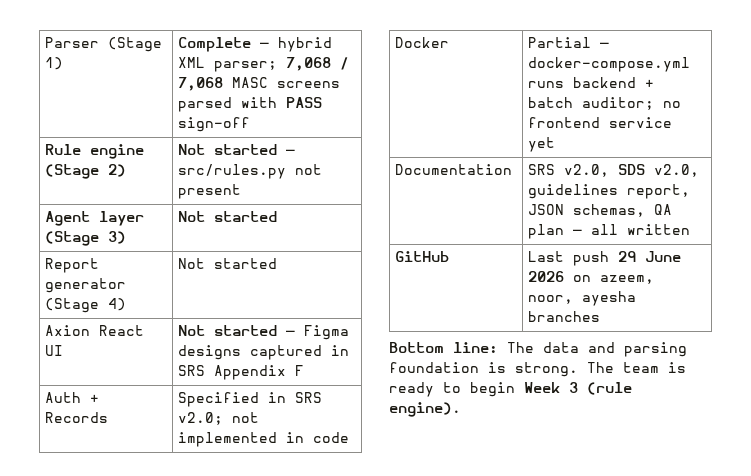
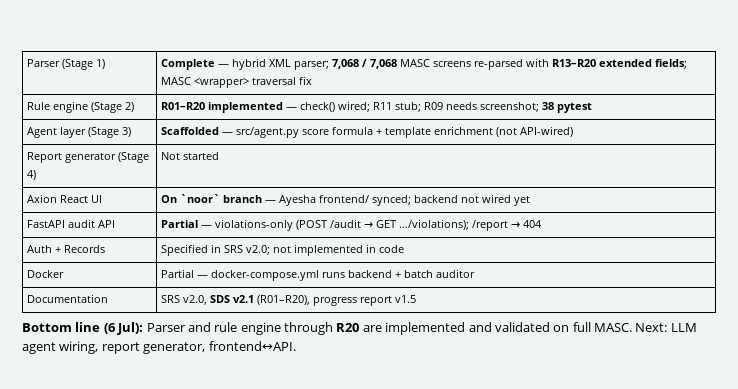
- Parser (Stage 1) | Complete — hybrid XML parser; 7,068 / 7,068 MASC screens parsed with PASS sign-off
- Rule engine (Stage 2) | Not started — src/rules.py not present
- Agent layer (Stage 3) | Not started
+ Parser (Stage 1) | Complete — hybrid XML parser; 7,068 / 7,068 MASC screens re-parsed with R13–R20 extended fields; MASC <wrapper> traversal fix
+ Rule engine (Stage 2) | R01–R20 implemented — check() wired; R11 stub; R09 needs screenshot; 38 pytest
+ Agent layer (Stage 3) | Scaffolded — src/agent.py score formula + template enrichment (not API-wired)
- Axion React UI | Not started — Figma designs captured in SRS Appendix F
+ Axion React UI | On `noor` branch — Ayesha frontend/ synced; backend not wired yet
+ FastAPI audit API | Partial — violations-only (POST /audit → GET …/violations); /report → 404
- Docker | Partial — docker-compose.yml runs backend + batch auditor; no frontend service yet
+ Docker | Partial — docker-compose.yml runs backend + batch auditor
- Documentation | SRS v2.0, SDS v2.0, guidelines report, JSON schemas, QA plan — all written
- GitHub | Last push 29 June 2026 on azeem, noor, ayesha branches
- Bottom line: The data and parsing foundation is strong. The team is ready to begin Week 3 (rule engine).
+ Documentation | SRS v2.0, SDS v2.1 (R01–R20), progress report v1.5
+ Bottom line (6 Jul): Parser and rule engine through R20 are implemented and validated on full MASC. Next: LLM agent wiring, report generator, frontend↔API.

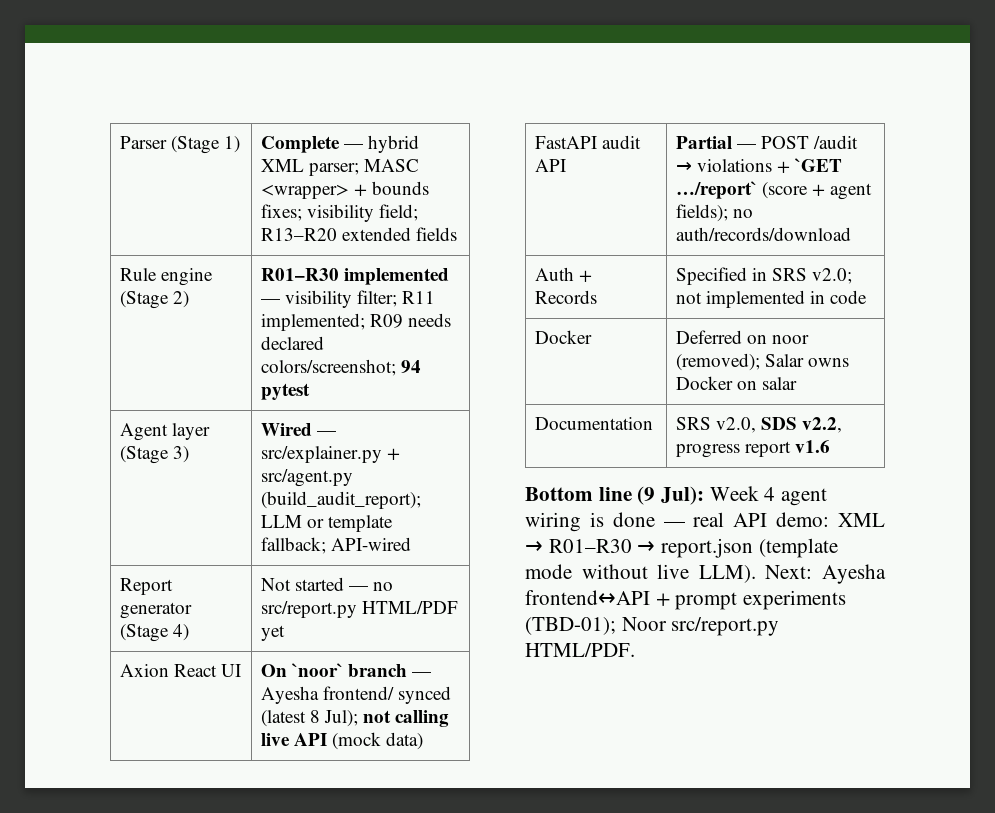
- Parser (Stage 1) | Complete — hybrid XML parser; 7,068 / 7,068 MASC screens re-parsed with R13–R20 extended fields; MASC <wrapper> traversal fix
+ Parser (Stage 1) | Complete — hybrid XML parser; MASC <wrapper> + bounds fixes; visibility field; R13–R20 extended fields
- Rule engine (Stage 2) | R01–R20 implemented — check() wired; R11 stub; R09 needs screenshot; 38 pytest
+ Rule engine (Stage 2) | R01–R30 implemented — visibility filter; R11 implemented; R09 needs declared colors/screenshot; 94 pytest
- Agent layer (Stage 3) | Scaffolded — src/agent.py score formula + template enrichment (not API-wired)
+ Agent layer (Stage 3) | Wired — src/explainer.py + src/agent.py (build_audit_report); LLM or template fallback; API-wired
- Report generator (Stage 4) | Not started
+ Report generator (Stage 4) | Not started — no src/report.py HTML/PDF yet
- Axion React UI | On `noor` branch — Ayesha frontend/ synced; backend not wired yet
+ Axion React UI | On `noor` branch — Ayesha frontend/ synced (latest 8 Jul); not calling live API (mock data)
- FastAPI audit API | Partial — violations-only (POST /audit → GET …/violations); /report → 404
+ FastAPI audit API | Partial — POST /audit → violations + `GET …/report` (score + agent fields); no auth/records/download
- Docker | Partial — docker-compose.yml runs backend + batch auditor
+ Docker | Deferred on noor (removed); Salar owns Docker on salar
- Documentation | SRS v2.0, SDS v2.1 (R01–R20), progress report v1.5
+ Documentation | SRS v2.0, SDS v2.2, progress report v1.6
- Bottom line (6 Jul): Parser and rule engine through R20 are implemented and validated on full MASC. Next: LLM agent wiring, report generator, frontend↔API.
+ Bottom line (9 Jul): Week 4 agent wiring is done — real API demo: XML → R01–R30 → report.json (template mode without live LLM). Next: Ayesha frontend↔API + prompt experiments (TBD-01); Noor src/report.py HTML/PDF.

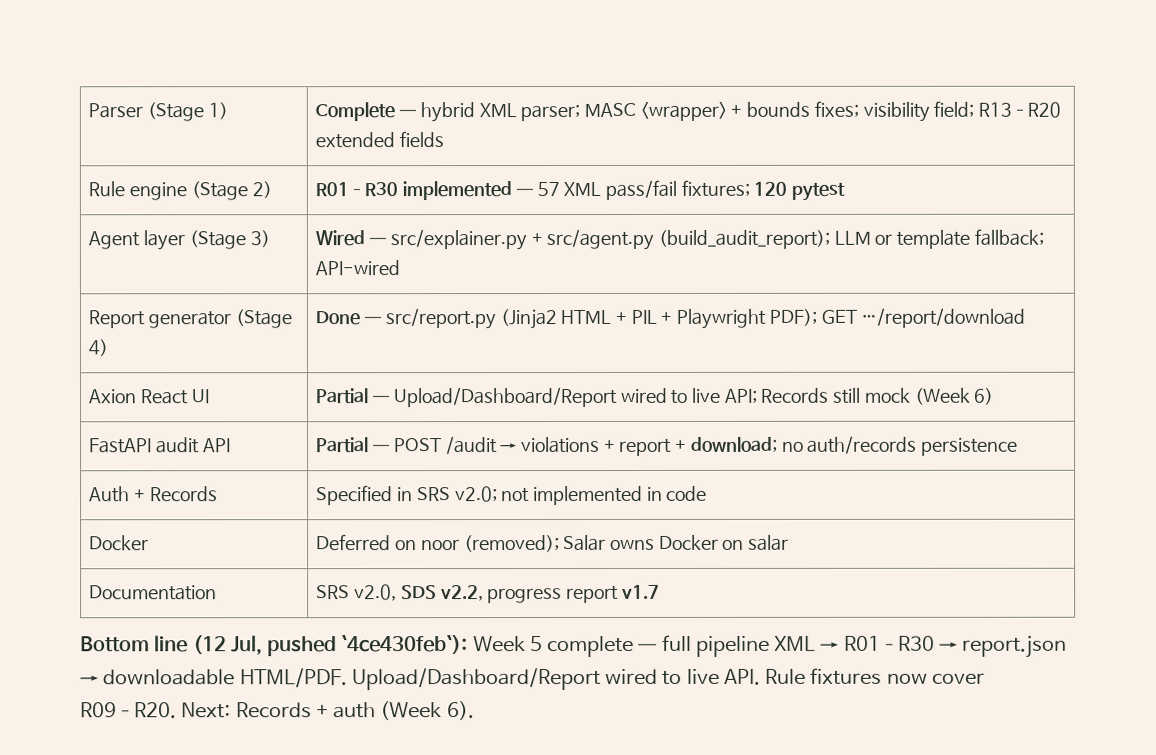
- Rule engine (Stage 2) | R01–R30 implemented — visibility filter; R11 implemented; R09 needs declared colors/screenshot; 94 pytest
+ Rule engine (Stage 2) | R01–R30 implemented — 57 XML pass/fail fixtures; 120 pytest
- Report generator (Stage 4) | Not started — no src/report.py HTML/PDF yet
- Axion React UI | On `noor` branch — Ayesha frontend/ synced (latest 8 Jul); not calling live API (mock data)
+ Report generator (Stage 4) | Done — src/report.py (Jinja2 HTML + PIL + Playwright PDF); GET …/report/download
+ Axion React UI | Partial — Upload/Dashboard/Report wired to live API; Records still mock (Week 6)
- FastAPI audit API | Partial — POST /audit → violations + `GET …/report` (score + agent fields); no auth/records/download
+ FastAPI audit API | Partial — POST /audit → violations + report + download; no auth/records persistence
- Documentation | SRS v2.0, SDS v2.2, progress report v1.6
+ Documentation | SRS v2.0, SDS v2.2, progress report v1.7
- Bottom line (9 Jul): Week 4 agent wiring is done — real API demo: XML → R01–R30 → report.json (template mode without live LLM). Next: Ayesha frontend↔API + prompt experiments (TBD-01); Noor src/report.py HTML/PDF.
+ Bottom line (12 Jul, pushed `4ce430feb`): Week 5 complete — full pipeline XML → R01–R30 → report.json → downloadable HTML/PDF. Upload/Dashboard/Report wired to live API. Rule fixtures now cover R09–R20. Next: Records + auth (Week 6).

